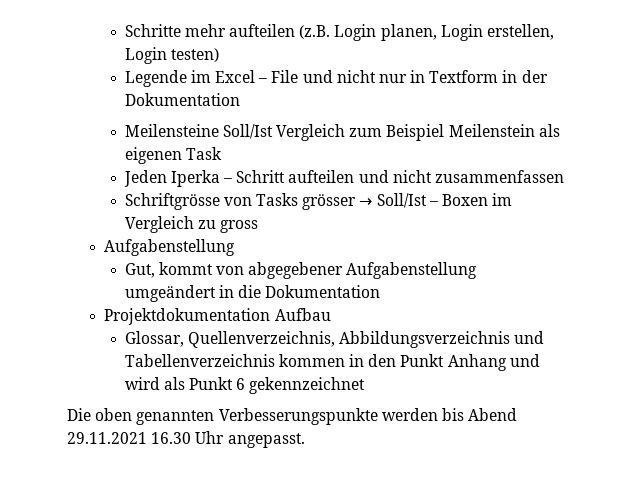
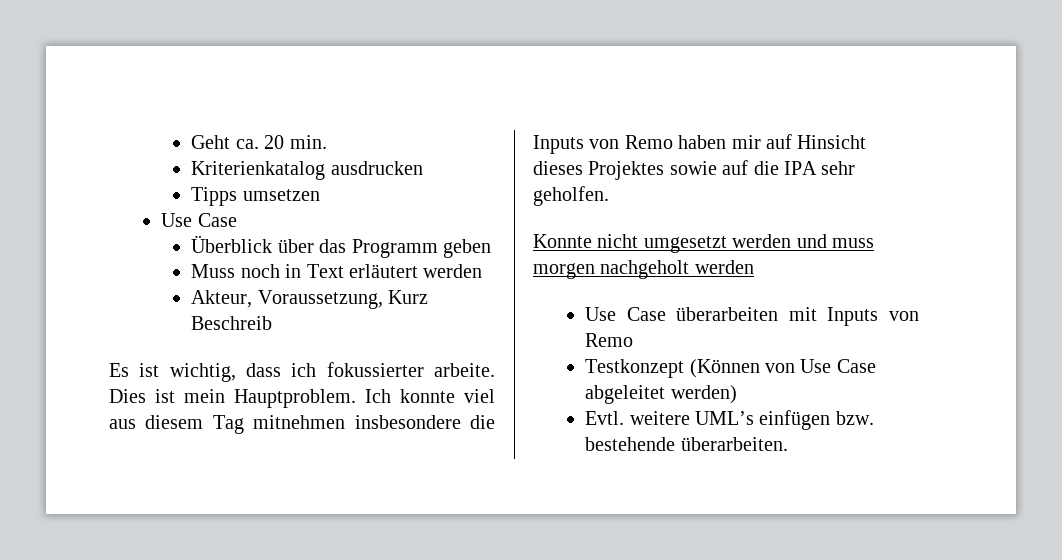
- Schritte mehr aufteilen (z.B. Login planen, Login erstellen, Login testen)
- Legende im Excel – File und nicht nur in Textform in der Dokumentation
- Meilensteine Soll/Ist Vergleich zum Beispiel Meilenstein als eigenen Task
- Jeden Iperka – Schritt aufteilen und nicht zusammenfassen
- Schriftgrösse von Tasks grösser → Soll/Ist – Boxen im Vergleich zu gross
- Aufgabenstellung
- Gut, kommt von abgegebener Aufgabenstellung umgeändert in die Dokumentation
- Projektdokumentation Aufbau
- Glossar, Quellenverzeichnis, Abbildungsverzeichnis und Tabellenverzeichnis kommen in den Punkt Anhang und wird als Punkt 6 gekennzeichnet
- Die oben genannten Verbesserungspunkte werden bis Abend 29.11.2021 16.30 Uhr angepasst.
+ Geht ca. 20 min.
+ Kriterienkatalog ausdrucken
+ Tipps umsetzen
+ Use Case
+ Überblick über das Programm geben
+ Muss noch in Text erläutert werden
+ Akteur, Voraussetzung, Kurz Beschreib
+ Es ist wichtig, dass ich fokussierter arbeite. Dies ist mein Hauptproblem. Ich konnte viel aus diesem Tag mitnehmen insbesondere die Inputs von Remo haben mir auf Hinsicht dieses Projektes sowie auf die IPA sehr geholfen.
+ Konnte nicht umgesetzt werden und muss morgen nachgeholt werden
+ Use Case überarbeiten mit Inputs von Remo
+ Testkonzept (Können von Use Case abgeleitet werden)
+ Evtl. weitere UML’s einfügen bzw. bestehende überarbeiten.

